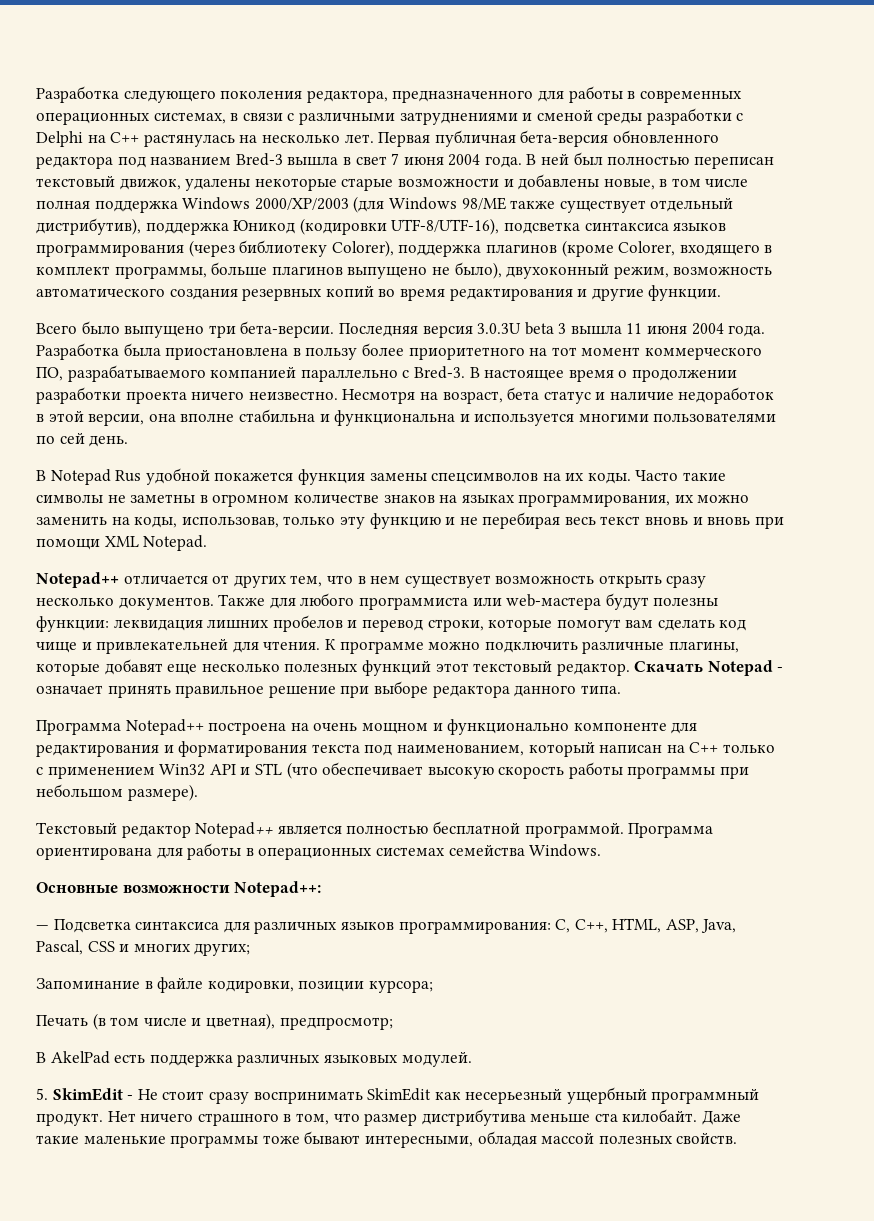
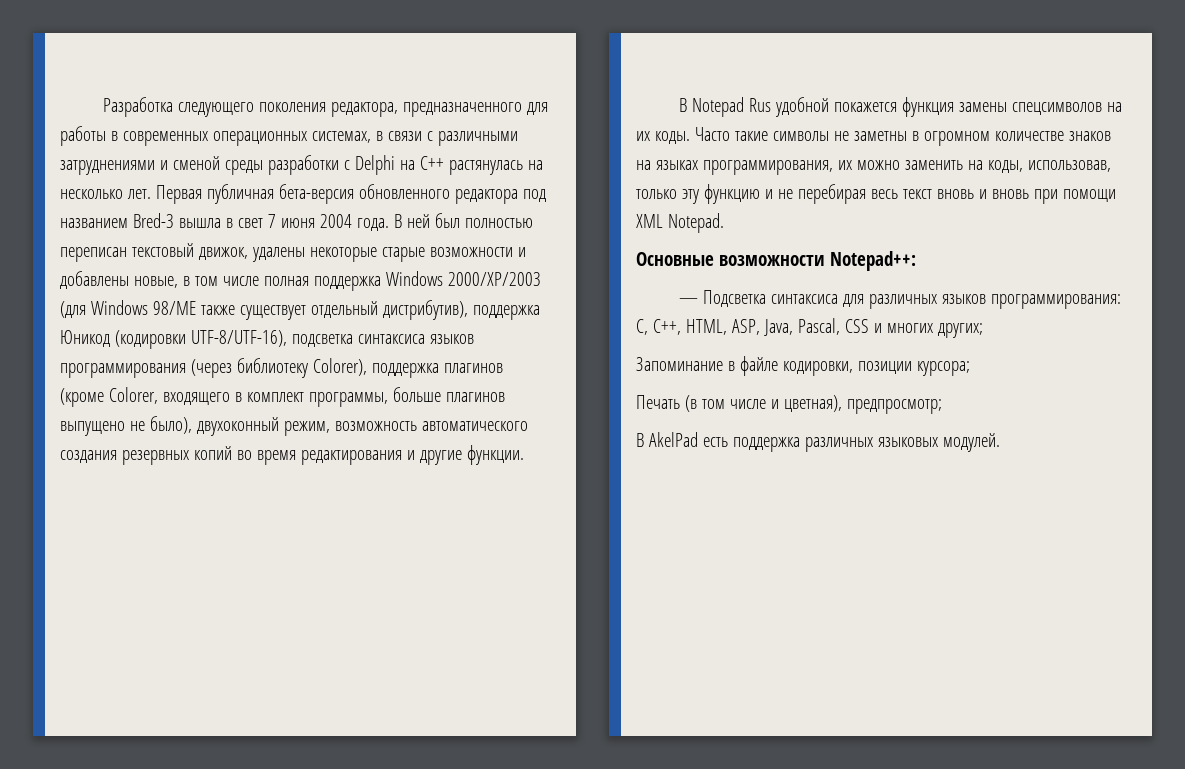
- Всего было выпущено три бета-версии. Последняя версия 3.0.3U beta 3 вышла 11 июня 2004 года. Разработка была приостановлена в пользу более приоритетного на тот момент коммерческого ПО, разрабатываемого компанией параллельно с Bred-3. В настоящее время о продолжении разработки проекта ничего неизвестно. Несмотря на возраст, бета статус и наличие недоработок в этой версии, она вполне стабильна и функциональна и используется многими пользователями по сей день.
- Notepad++ отличается от других тем, что в нем существует возможность открыть сразу несколько документов. Также для любого программиста или web-мастера будут полезны функции: леквидация лишних пробелов и перевод строки, которые помогут вам сделать код чище и привлекательней для чтения. К программе можно подключить различные плагины, которые добавят еще несколько полезных функций этот текстовый редактор. Скачать Notepad - означает принять правильное решение при выборе редактора данного типа.
- Программа Notepad++ построена на очень мощном и функционально компоненте для редактирования и форматирования текста под наименованием, который написан на C++ только с применением Win32 API и STL (что обеспечивает высокую скорость работы программы при небольшом размере).
- Текстовый редактор Notepad++ является полностью бесплатной программой. Программа ориентирована для работы в операционных системах семейства Windows.
- 5. SkimEdit - Не стоит сразу воспринимать SkimEdit как несерьезный ущербный программный продукт. Нет ничего страшного в том, что размер дистрибутива меньше ста килобайт. Даже такие маленькие программы тоже бывают интересными, обладая массой полезных свойств.

